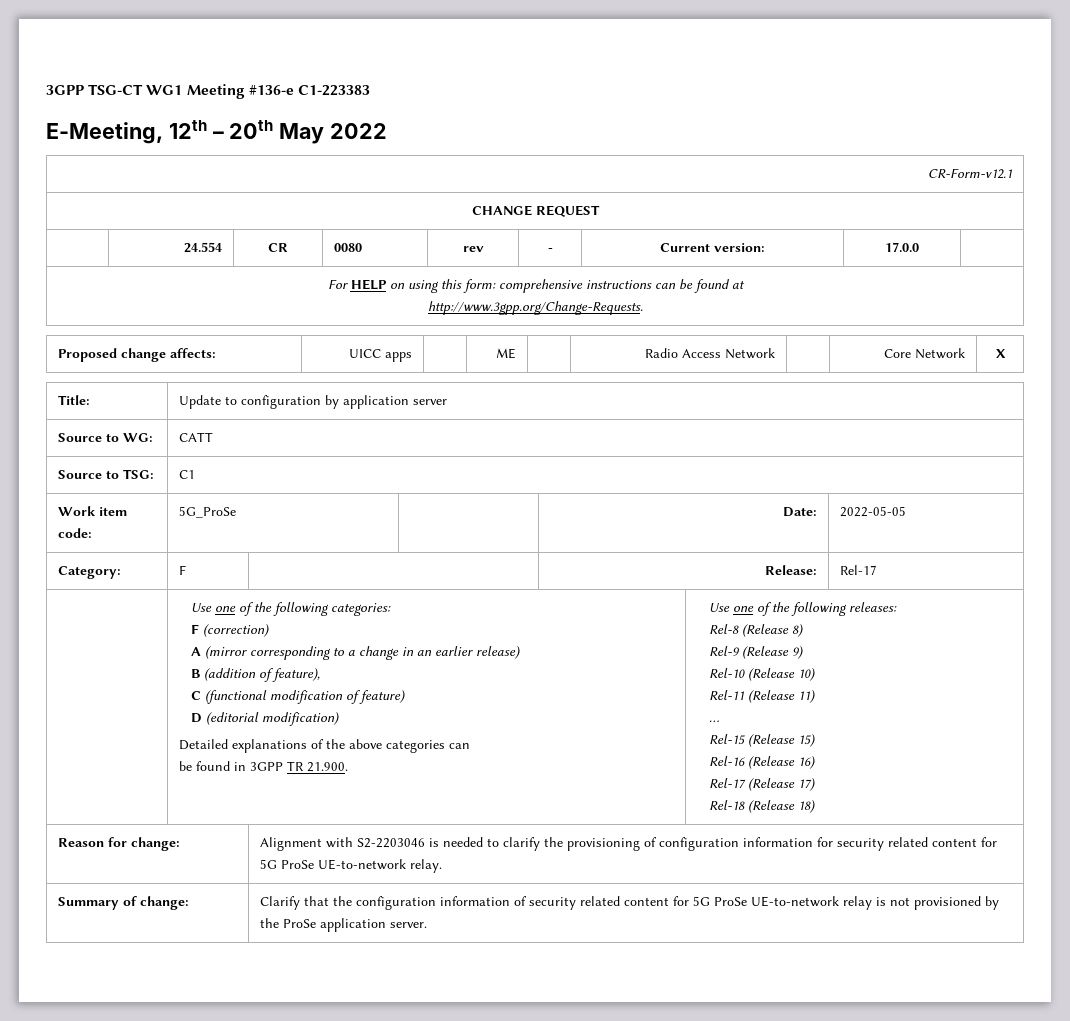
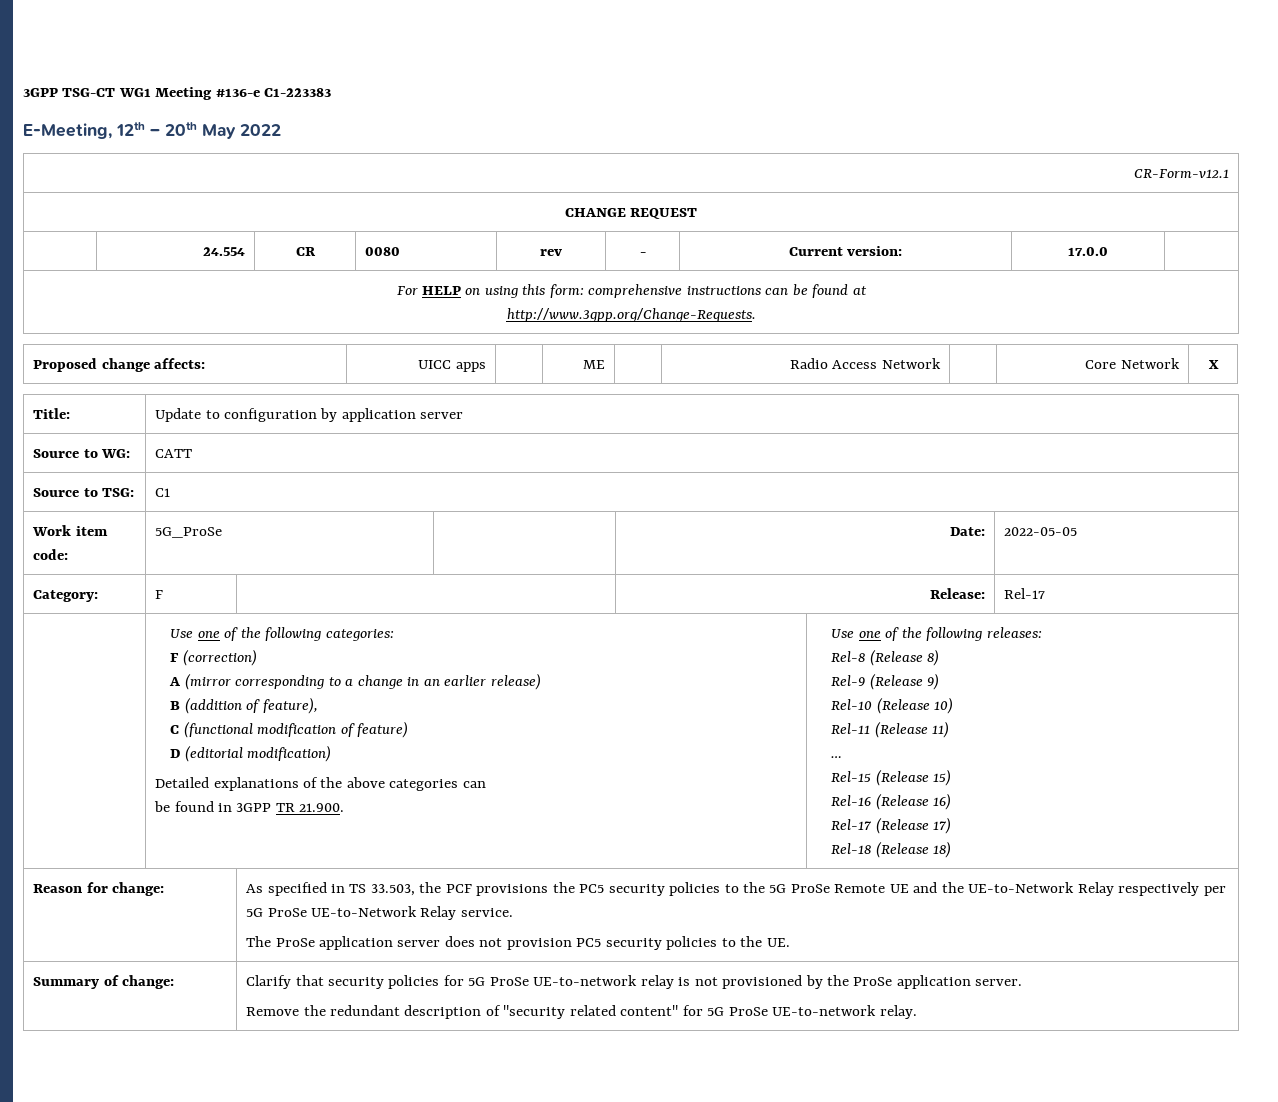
- Alignment with S2-2203046 is needed to clarify the provisioning of configuration information for security related content for 5G ProSe UE-to-network relay.
+ As specified in TS 33.503, the PCF provisions the PC5 security policies to the 5G ProSe Remote UE and the UE-to-Network Relay respectively per 5G ProSe UE-to-Network Relay service.
+ The ProSe application server does not provision PC5 security policies to the UE.
- Summary of change: | Clarify that the configuration information of security related content for 5G ProSe UE-to-network relay is not provisioned by the ProSe application server.
+ Summary of change: | Clarify that security policies for 5G ProSe UE-to-network relay is not provisioned by the ProSe application server.
+ Remove the redundant description of "security related content" for 5G ProSe UE-to-network relay.

